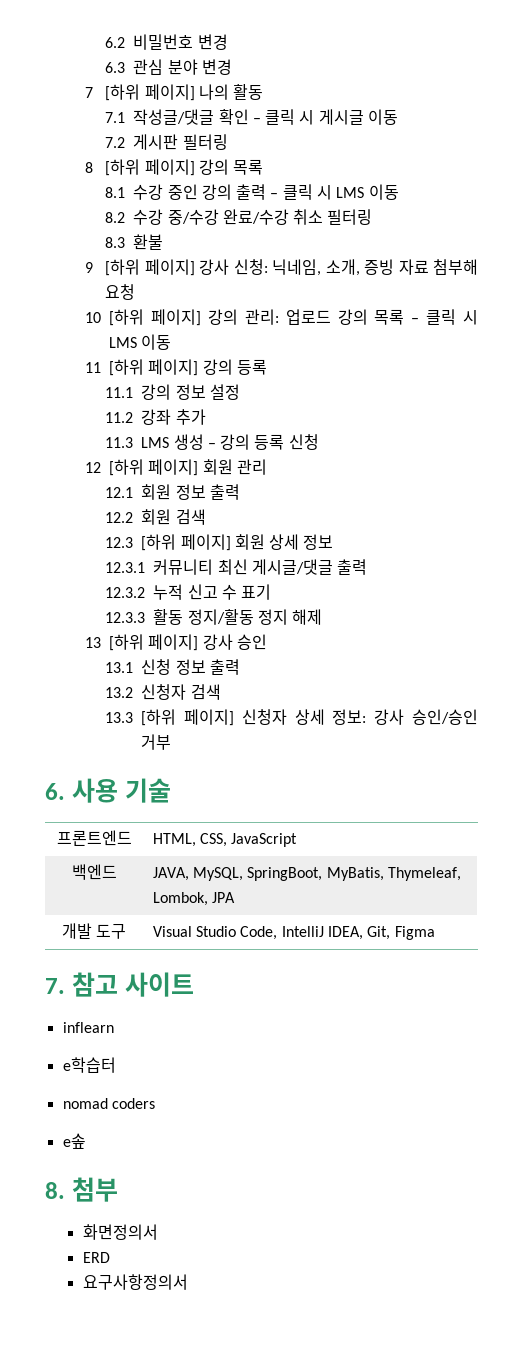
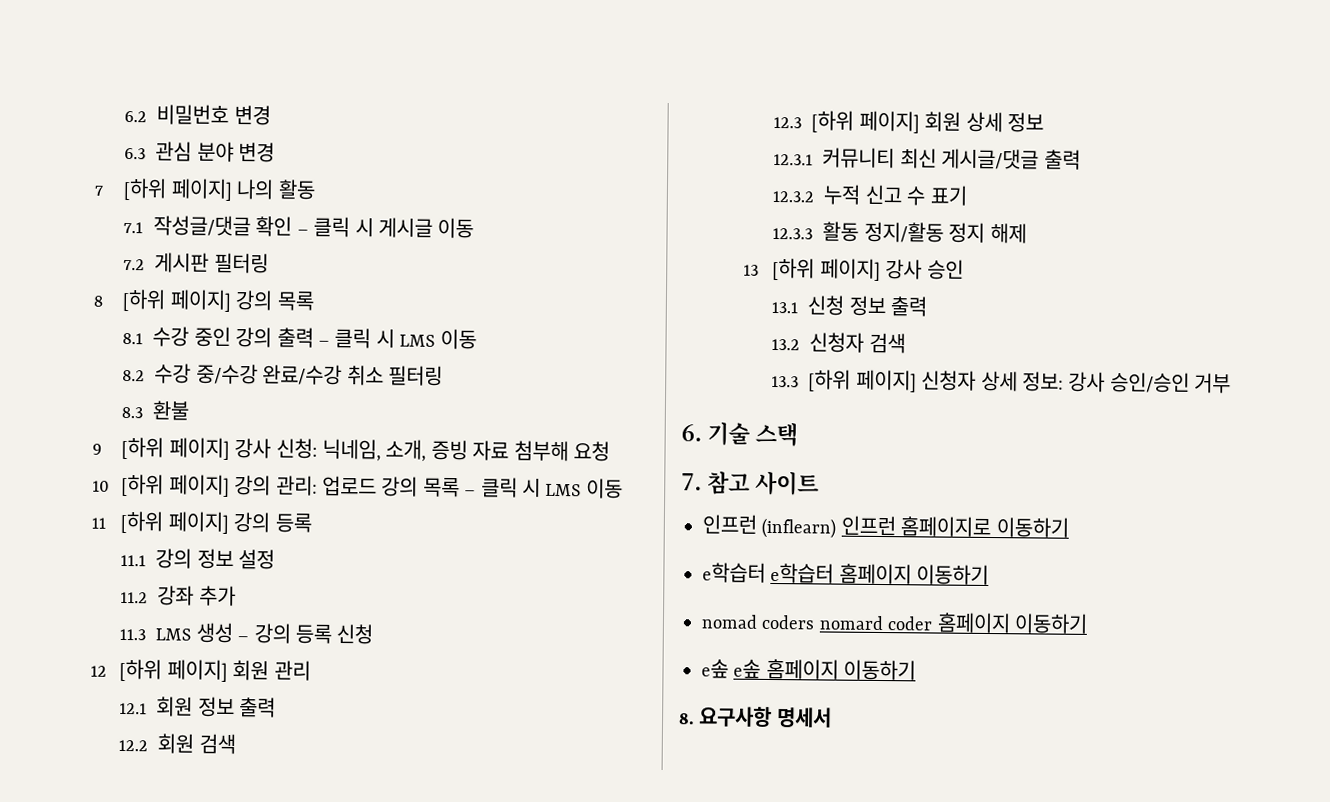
- 6. 사용 기술
- 프론트엔드 | HTML, CSS, JavaScript
- 백엔드 | JAVA, MySQL, SpringBoot, MyBatis, Thymeleaf, Lombok, JPA
- 개발 도구 | Visual Studio Code, IntelliJ IDEA, Git, Figma
+ 6. 기술 스택
  7. 참고 사이트
- inflearn
- e학습터
- nomad coders
- e솦
- 8. 첨부
- 화면정의서
- ERD
- 요구사항정의서
+ 인프런 (inflearn) 인프런 홈페이지로 이동하기
+ e학습터 e학습터 홈페이지 이동하기
+ nomad coders nomard coder 홈페이지 이동하기
+ e솦 e솦 홈페이지 이동하기
+ 8. 요구사항 명세서

